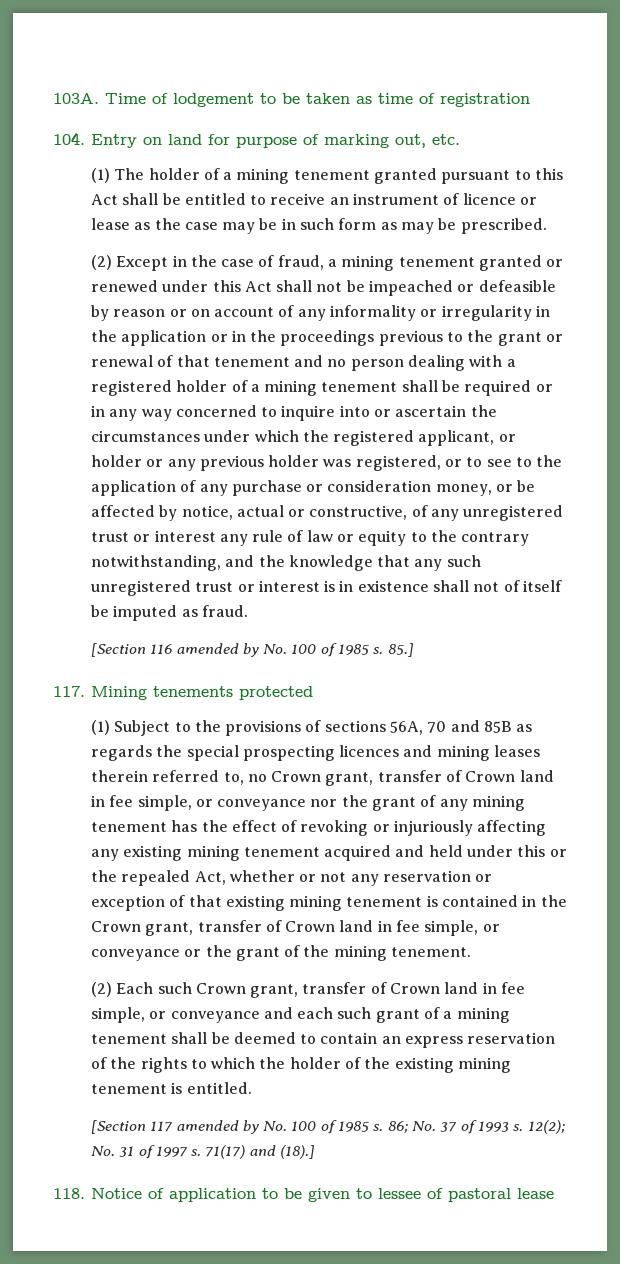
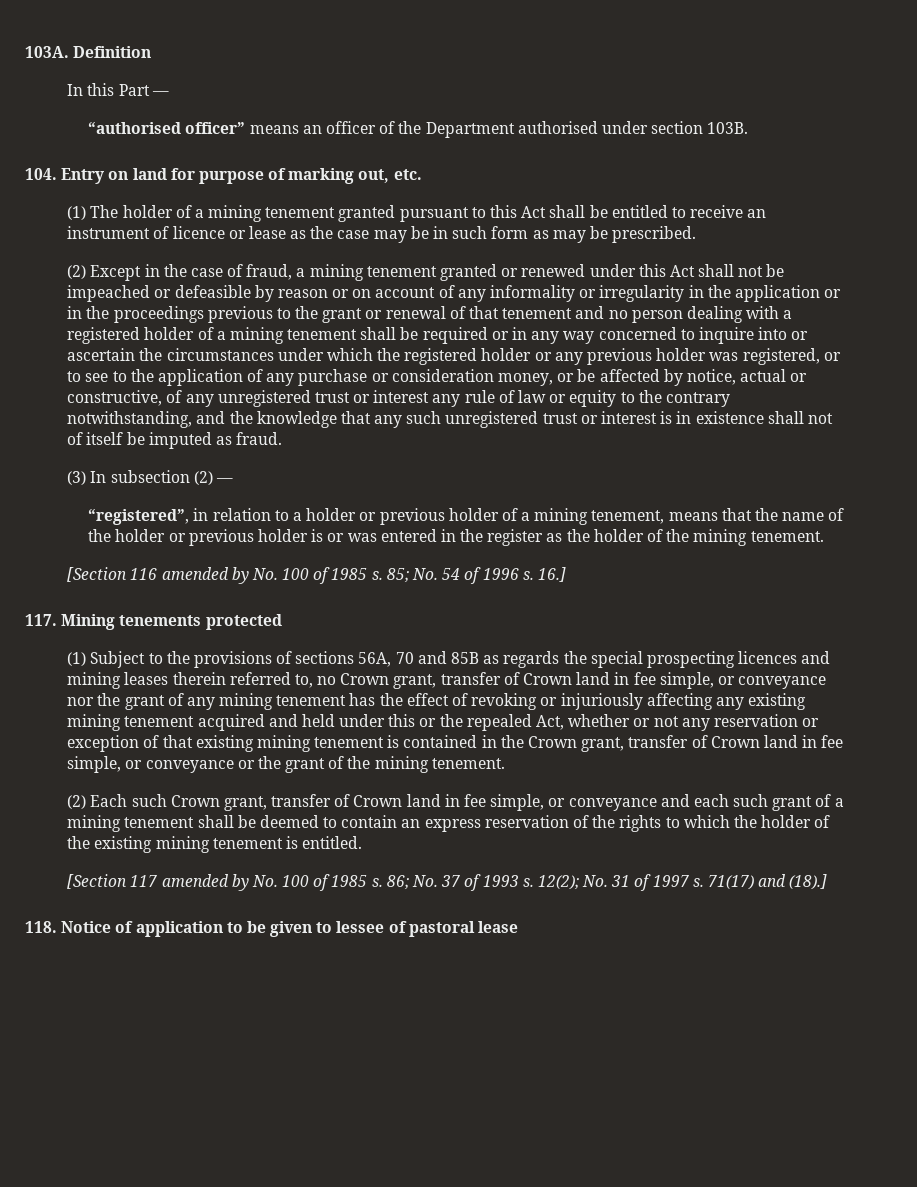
- Time of lodgement to be taken as time of registration
+ Definition
+ In this Part —
+ “authorised officer” means an officer of the Department authorised under section 103B.
- (2) Except in the case of fraud, a mining tenement granted or renewed under this Act shall not be impeached or defeasible by reason or on account of any informality or irregularity in the application or in the proceedings previous to the grant or renewal of that tenement and no person dealing with a registered holder of a mining tenement shall be required or in any way concerned to inquire into or ascertain the circumstances under which the registered applicant, or holder or any previous holder was registered, or to see to the application of any purchase or consideration money, or be affected by notice, actual or constructive, of any unregistered trust or interest any rule of law or equity to the contrary notwithstanding, and the knowledge that any such unregistered trust or interest is in existence shall not of itself be imputed as fraud.
+ (2) Except in the case of fraud, a mining tenement granted or renewed under this Act shall not be impeached or defeasible by reason or on account of any informality or irregularity in the application or in the proceedings previous to the grant or renewal of that tenement and no person dealing with a registered holder of a mining tenement shall be required or in any way concerned to inquire into or ascertain the circumstances under which the registered holder or any previous holder was registered, or to see to the application of any purchase or consideration money, or be affected by notice, actual or constructive, of any unregistered trust or interest any rule of law or equity to the contrary notwithstanding, and the knowledge that any such unregistered trust or interest is in existence shall not of itself be imputed as fraud.
+ (3) In subsection (2) —
+ “registered”, in relation to a holder or previous holder of a mining tenement, means that the name of the holder or previous holder is or was entered in the register as the holder of the mining tenement.
- 85.]
+ 85; No. 54 of 1996 s. 16.]

